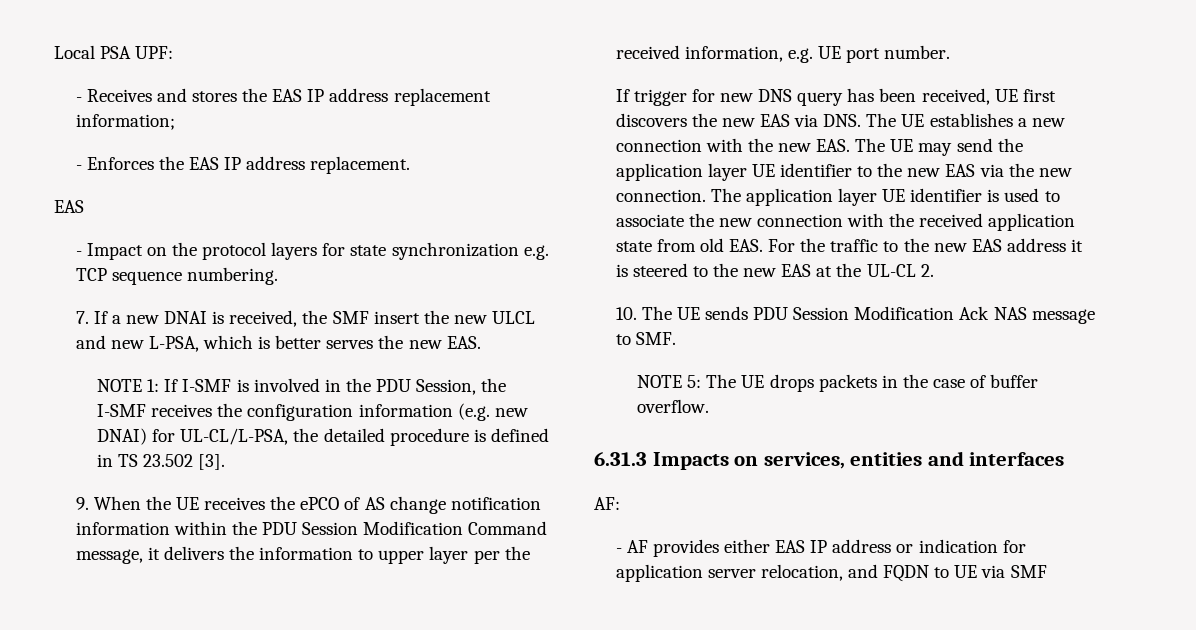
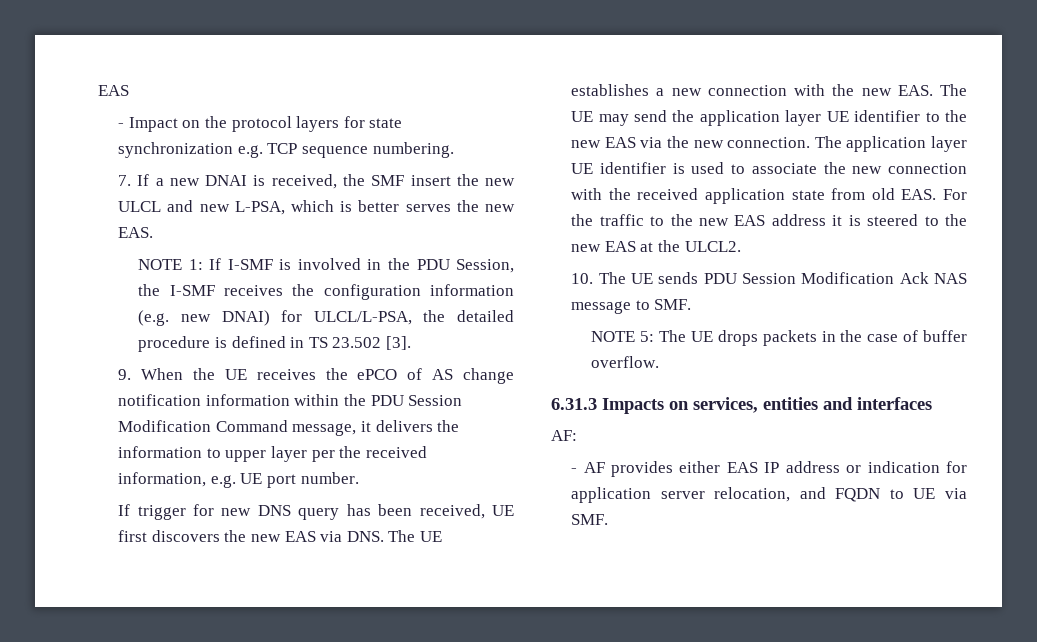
- Local PSA UPF:
- - Receives and stores the EAS IP address replacement information;
- - Enforces the EAS IP address replacement.
- NOTE 1: If I-SMF is involved in the PDU Session, the I-SMF receives the configuration information (e.g. new DNAI) for UL-CL/L-PSA, the detailed procedure is defined in TS 23.502 [3].
+ NOTE 1: If I-SMF is involved in the PDU Session, the I-SMF receives the configuration information (e.g. new DNAI) for ULCL/L-PSA, the detailed procedure is defined in TS 23.502 [3].
- The application layer UE identifier is used to associate the new connection with the received application state from old EAS. For the traffic to the new EAS address it is steered to the new EAS at the UL-CL 2.
+ The application layer UE identifier is used to associate the new connection with the received application state from old EAS. For the traffic to the new EAS address it is steered to the new EAS at the ULCL2.
- - AF provides either EAS IP address or indication for application server relocation, and FQDN to UE via SMF
+ - AF provides either EAS IP address or indication for application server relocation, and FQDN to UE via SMF.

